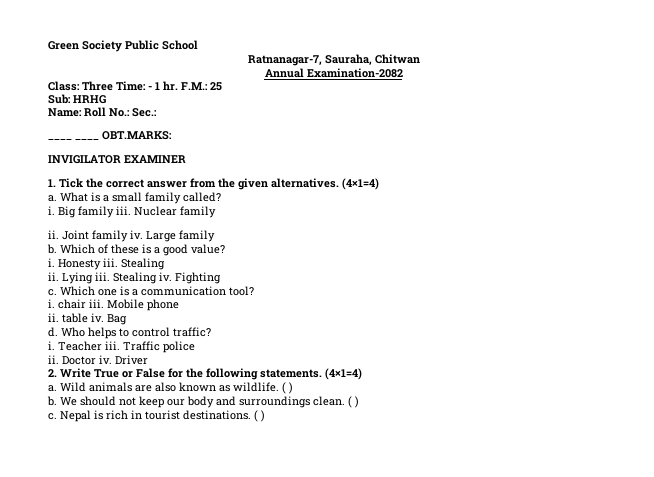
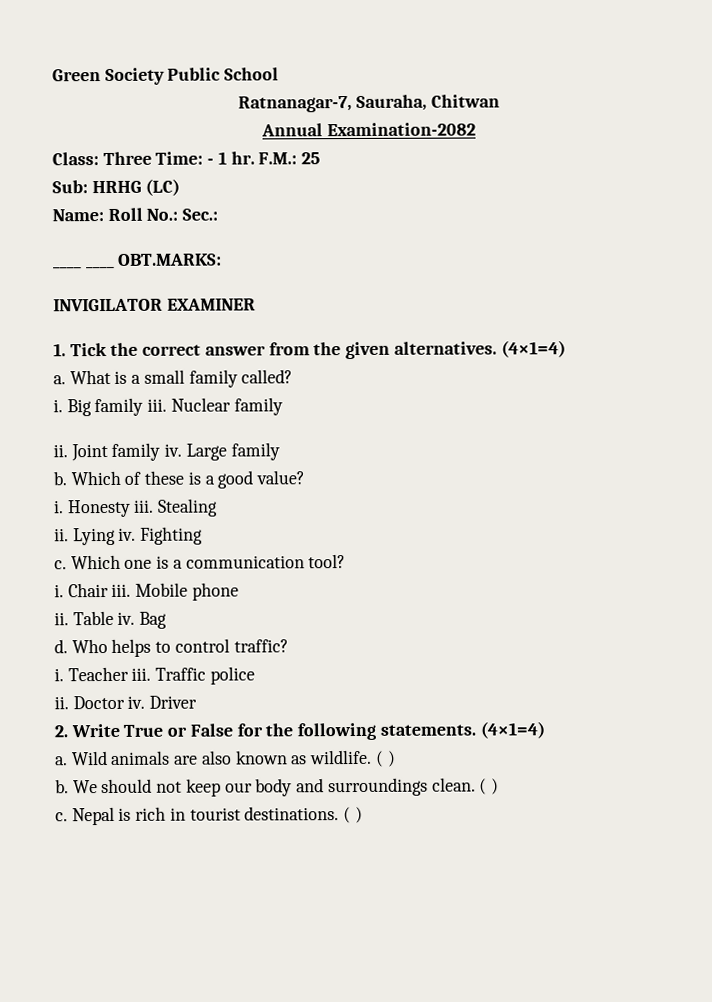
- Sub: HRHG
+ Sub: HRHG (LC)
- Lying iii. Stealing iv.
+ Lying iv.
- i. chair iii.
+ i. Chair iii.
- ii. table iv.
+ ii. Table iv.

